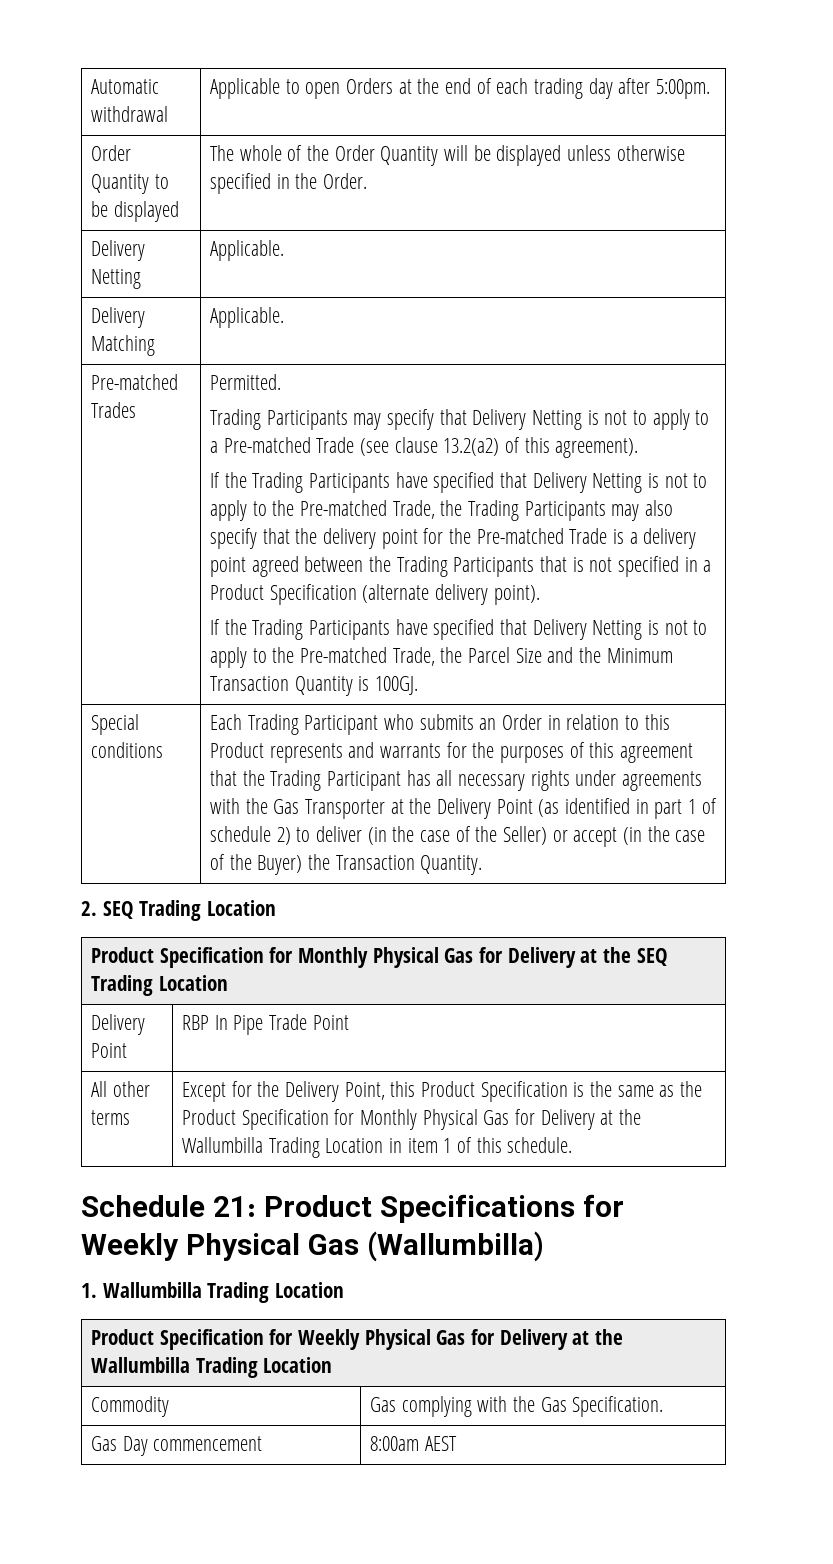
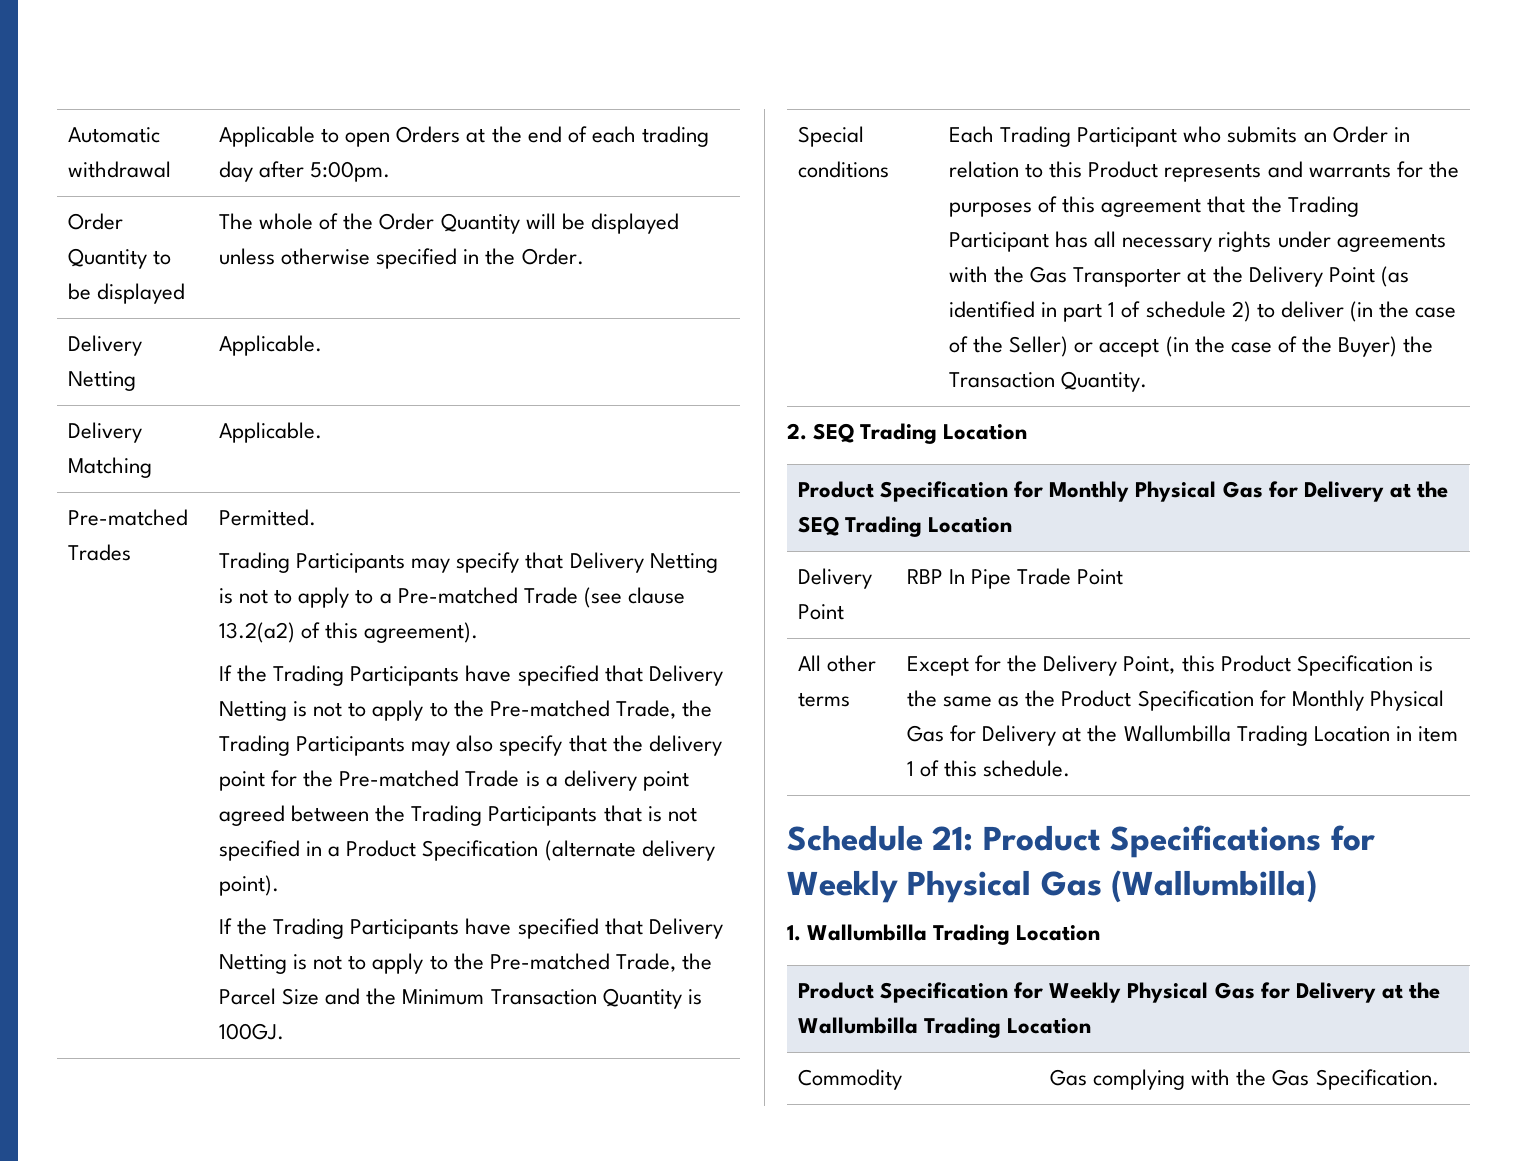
- Gas Day commencement | 8:00am AEST

